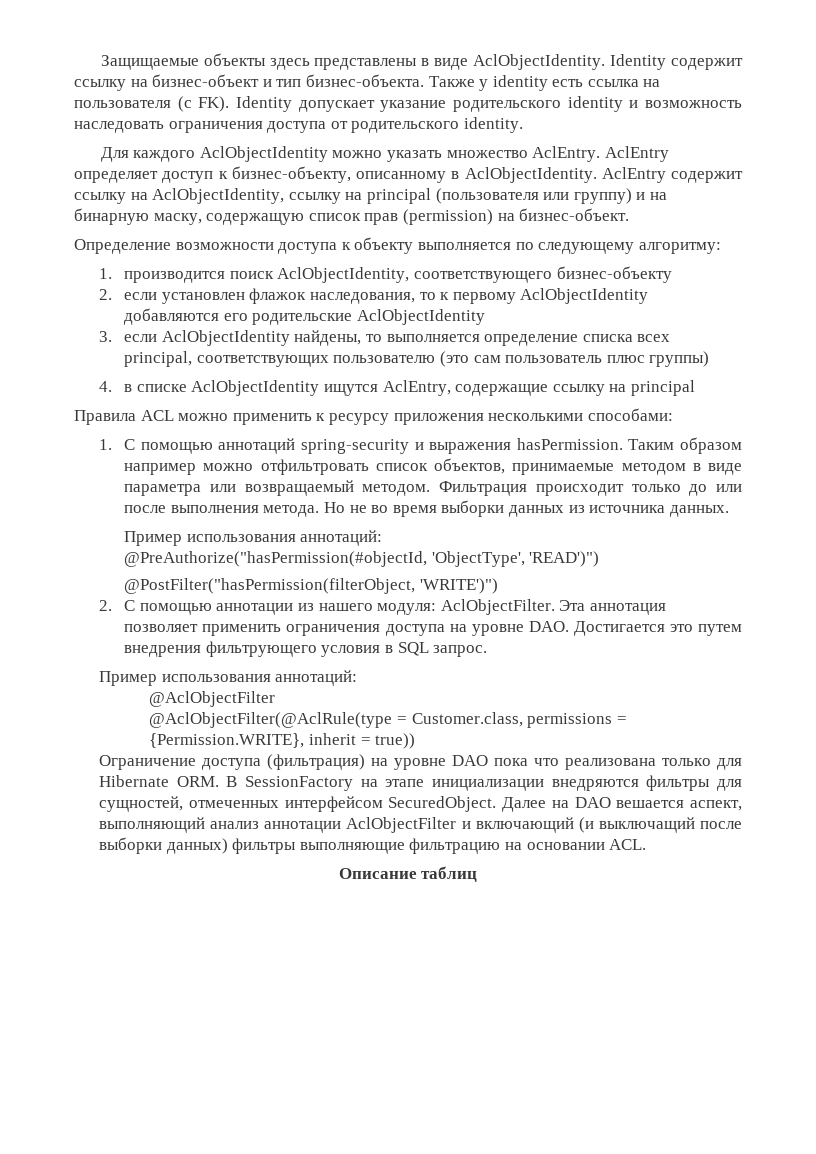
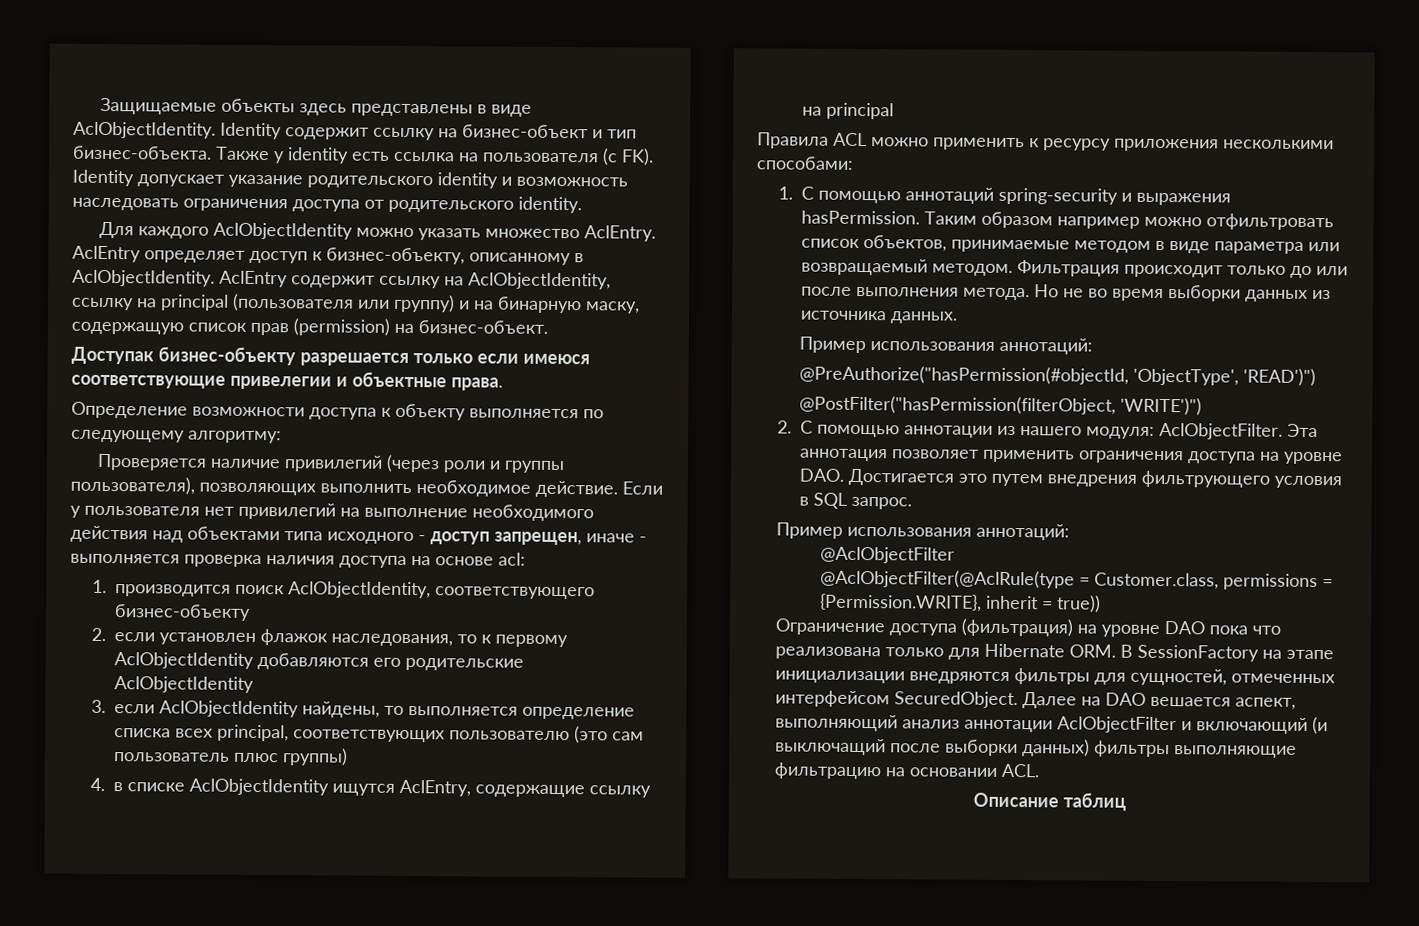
+ Доступак бизнес-объекту разрешается только если имеюся соответствующие привелегии и объектные права.
+ Проверяется наличие привилегий (через роли и группы пользователя), позволяющих выполнить необходимое действие. Если у пользователя нет привилегий на выполнение необходимого действия над объектами типа исходного - доступ запрещен, иначе - выполняется проверка наличия доступа на основе acl:

